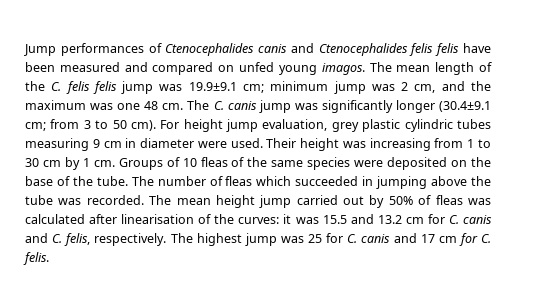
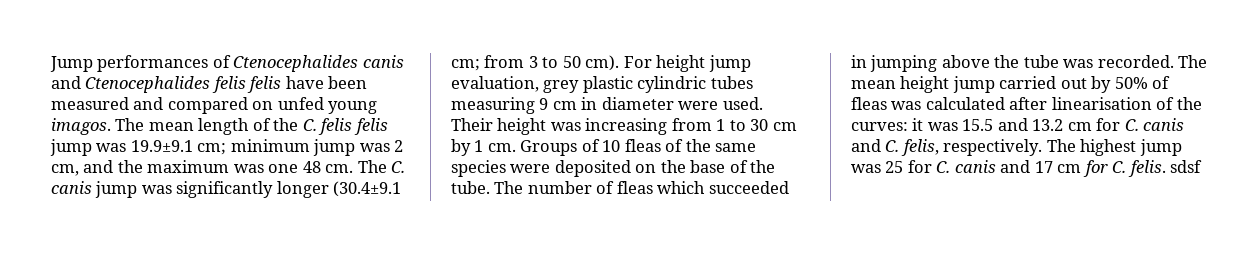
- The highest jump was 25 for C. canis and 17 cm for C. felis.
+ The highest jump was 25 for C. canis and 17 cm for C. felis. sdsf

